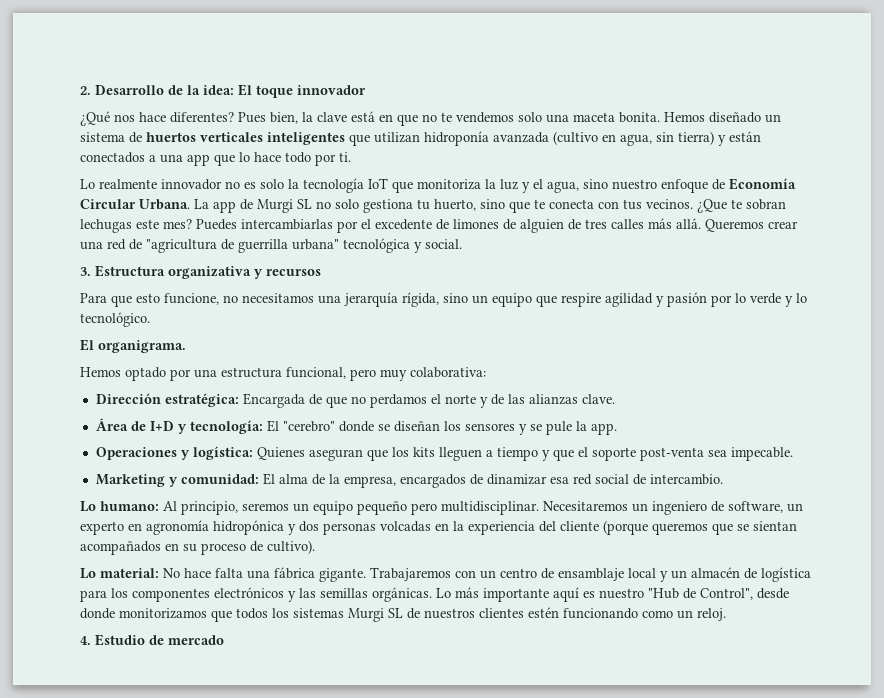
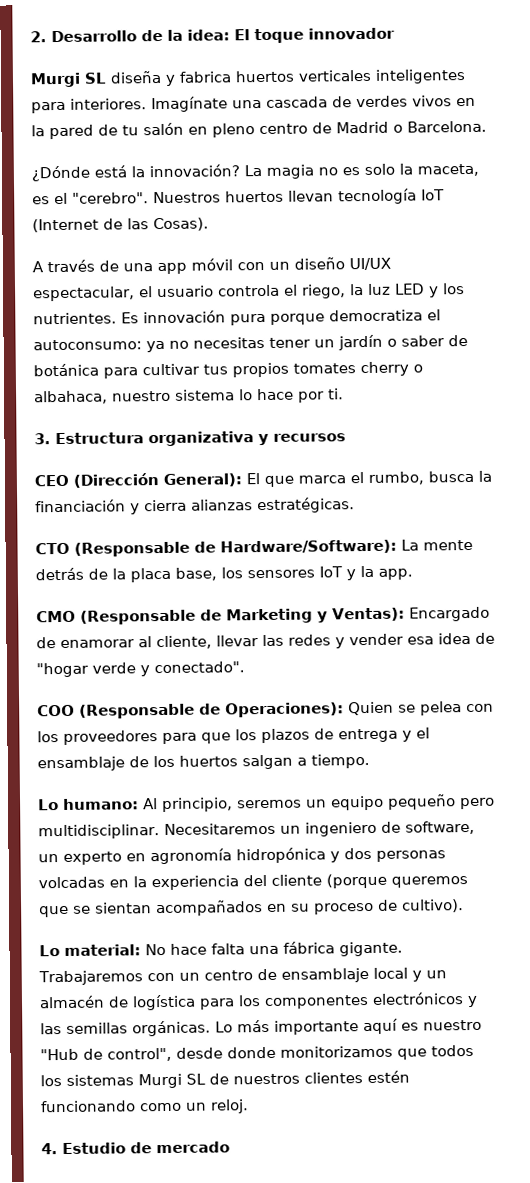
- ¿Qué nos hace diferentes? Pues bien, la clave está en que no te vendemos solo una maceta bonita. Hemos diseñado un sistema de huertos verticales inteligentes que utilizan hidroponía avanzada (cultivo en agua, sin tierra) y están conectados a una app que lo hace todo por ti.
- Lo realmente innovador no es solo la tecnología IoT que monitoriza la luz y el agua, sino nuestro enfoque de Economía Circular Urbana. La app de Murgi SL no solo gestiona tu huerto, sino que te conecta con tus vecinos. ¿Que te sobran lechugas este mes? Puedes intercambiarlas por el excedente de limones de alguien de tres calles más allá. Queremos crear una red de "agricultura de guerrilla urbana" tecnológica y social.
+ Murgi SL diseña y fabrica huertos verticales inteligentes para interiores. Imagínate una cascada de verdes vivos en la pared de tu salón en pleno centro de Madrid o Barcelona.
+ ¿Dónde está la innovación? La magia no es solo la maceta, es el "cerebro". Nuestros huertos llevan tecnología IoT (Internet de las Cosas).
+ A través de una app móvil con un diseño UI/UX espectacular, el usuario controla el riego, la luz LED y los nutrientes. Es innovación pura porque democratiza el autoconsumo: ya no necesitas tener un jardín o saber de botánica para cultivar tus propios tomates cherry o albahaca, nuestro sistema lo hace por ti.
- Para que esto funcione, no necesitamos una jerarquía rígida, sino un equipo que respire agilidad y pasión por lo verde y lo tecnológico.
- El organigrama.
- Hemos optado por una estructura funcional, pero muy colaborativa:
- Dirección estratégica: Encargada de que no perdamos el norte y de las alianzas clave.
- Área de I+D y tecnología: El "cerebro" donde se diseñan los sensores y se pule la app.
- Operaciones y logística: Quienes aseguran que los kits lleguen a tiempo y que el soporte post-venta sea impecable.
- Marketing y comunidad: El alma de la empresa, encargados de dinamizar esa red social de intercambio.
+ CEO (Dirección General): El que marca el rumbo, busca la financiación y cierra alianzas estratégicas.
+ CTO (Responsable de Hardware/Software): La mente detrás de la placa base, los sensores IoT y la app.
+ CMO (Responsable de Marketing y Ventas): Encargado de enamorar al cliente, llevar las redes y vender esa idea de "hogar verde y conectado".
+ COO (Responsable de Operaciones): Quien se pelea con los proveedores para que los plazos de entrega y el ensamblaje de los huertos salgan a tiempo.
- Lo más importante aquí es nuestro "Hub de Control", desde donde monitorizamos que todos los sistemas Murgi SL de nuestros clientes estén funcionando como un reloj.
+ Lo más importante aquí es nuestro "Hub de control", desde donde monitorizamos que todos los sistemas Murgi SL de nuestros clientes estén funcionando como un reloj.

